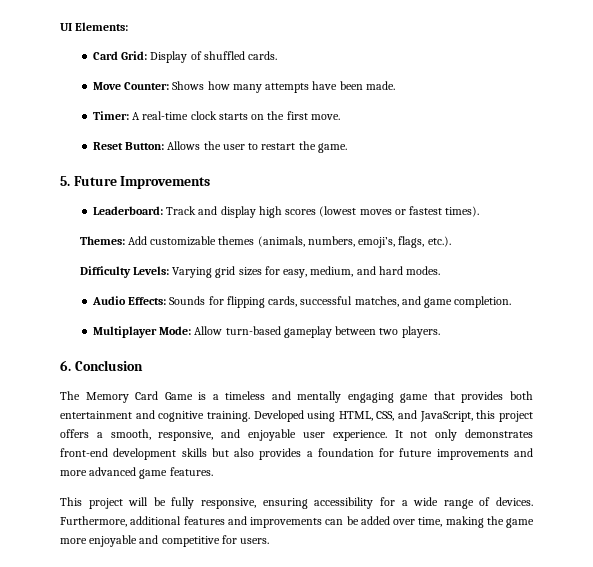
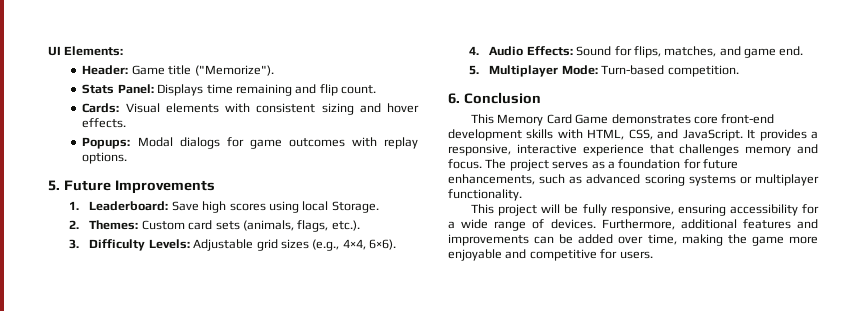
- Card Grid: Display of shuffled cards.
- Move Counter: Shows how many attempts have been made.
- Timer: A real-time clock starts on the first move.
- Reset Button: Allows the user to restart the game.
+ Header: Game title ("Memorize").
+ Stats Panel: Displays time remaining and flip count.
+ Cards: Visual elements with consistent sizing and hover effects.
+ Popups: Modal dialogs for game outcomes with replay options.
  5. Future Improvements
- Leaderboard: Track and display high scores (lowest moves or fastest times).
- Themes: Add customizable themes (animals, numbers, emoji’s, flags, etc.).
+ 1. Leaderboard: Save high scores using local Storage.
+ 2. Themes: Custom card sets (animals, flags, etc.).
- Difficulty Levels: Varying grid sizes for easy, medium, and hard modes.
- Audio Effects: Sounds for flipping cards, successful matches, and game completion.
- Multiplayer Mode: Allow turn-based gameplay between two players.
+ 3. Difficulty Levels: Adjustable grid sizes (e.g., 4×4, 6×6).
+ 4. Audio Effects: Sound for flips, matches, and game end.
+ 5. Multiplayer Mode: Turn-based competition.
- The Memory Card Game is a timeless and mentally engaging game that provides both entertainment and cognitive training. Developed using HTML, CSS, and JavaScript, this project offers a smooth, responsive, and enjoyable user experience. It not only demonstrates front-end development skills but also provides a foundation for future improvements and more advanced game features.
+ This Memory Card Game demonstrates core front-end development skills with HTML, CSS, and JavaScript. It provides a responsive, interactive experience that challenges memory and focus. The project serves as a foundation for future enhancements, such as advanced scoring systems or multiplayer functionality.

